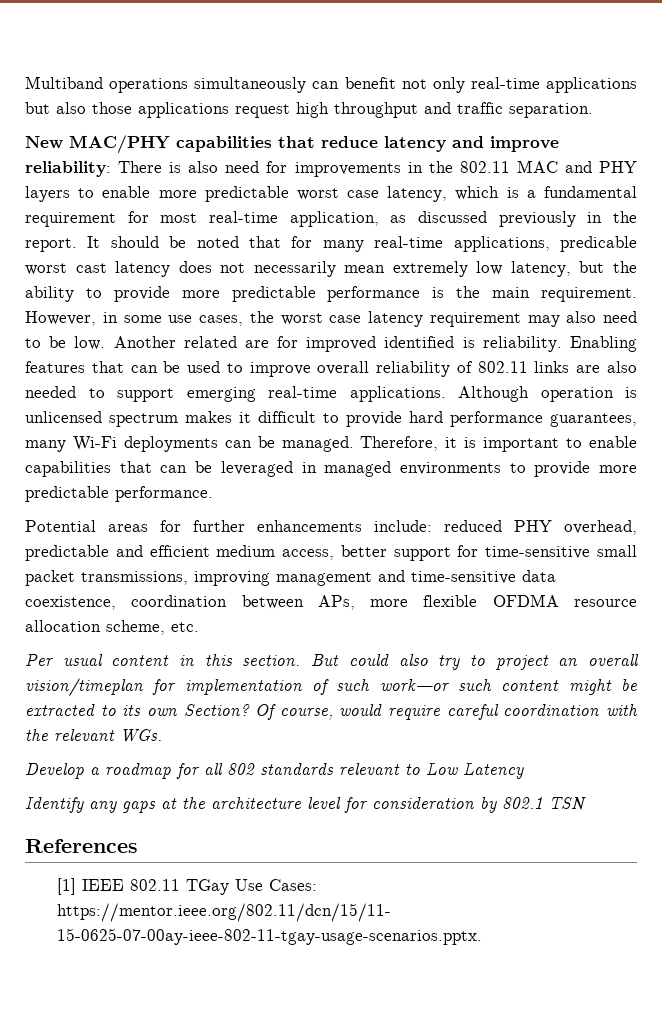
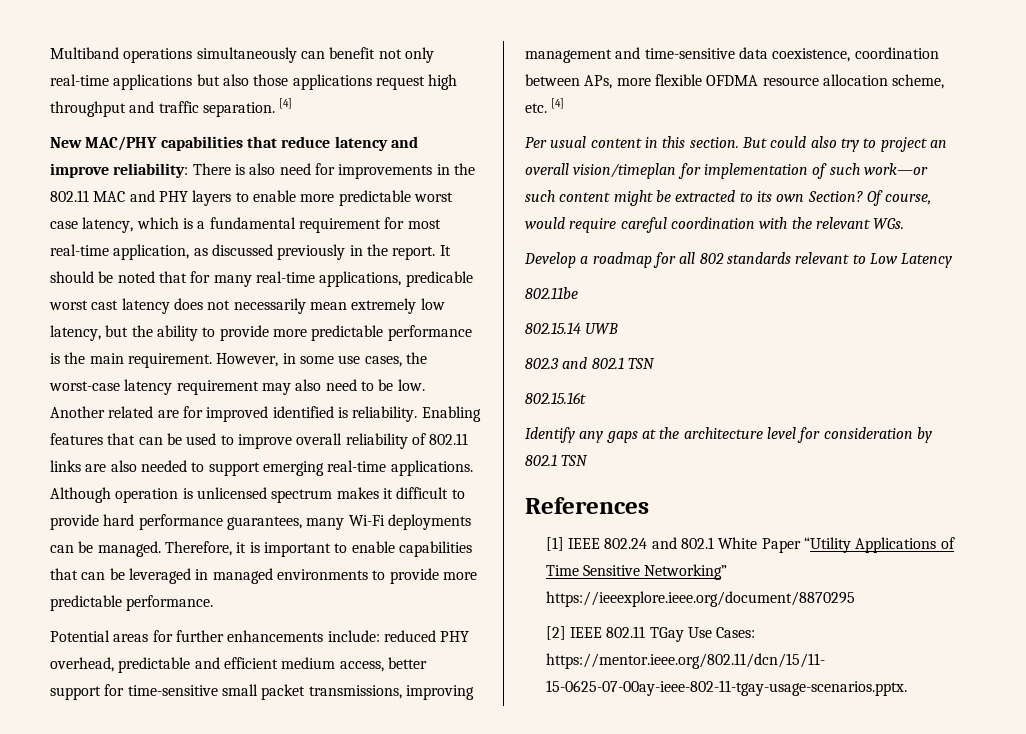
- Multiband operations simultaneously can benefit not only real-time applications but also those applications request high throughput and traffic separation.
+ Multiband operations simultaneously can benefit not only real-time applications but also those applications request high throughput and traffic separation. [4]
- However, in some use cases, the worst case latency requirement may also need to be low.
+ However, in some use cases, the worst-case latency requirement may also need to be low.
- Potential areas for further enhancements include: reduced PHY overhead, predictable and efficient medium access, better support for time-sensitive small packet transmissions, improving management and time-sensitive data coexistence, coordination between APs, more flexible OFDMA resource allocation scheme, etc.
+ Potential areas for further enhancements include: reduced PHY overhead, predictable and efficient medium access, better support for time-sensitive small packet transmissions, improving management and time-sensitive data coexistence, coordination between APs, more flexible OFDMA resource allocation scheme, etc. [4]
+ 802.11be
+ 802.15.14 UWB
+ 802.3 and 802.1 TSN
+ 802.15.16t
- [1] IEEE 802.11 TGay Use Cases: https://mentor.ieee.org/802.11/dcn/15/11- 15-0625-07-00ay-ieee-802-11-tgay-usage-scenarios.pptx.
+ [1] IEEE 802.24 and 802.1 White Paper “Utility Applications of Time Sensitive Networking” https://ieeexplore.ieee.org/document/8870295
+ [2] IEEE 802.11 TGay Use Cases: https://mentor.ieee.org/802.11/dcn/15/11- 15-0625-07-00ay-ieee-802-11-tgay-usage-scenarios.pptx.

